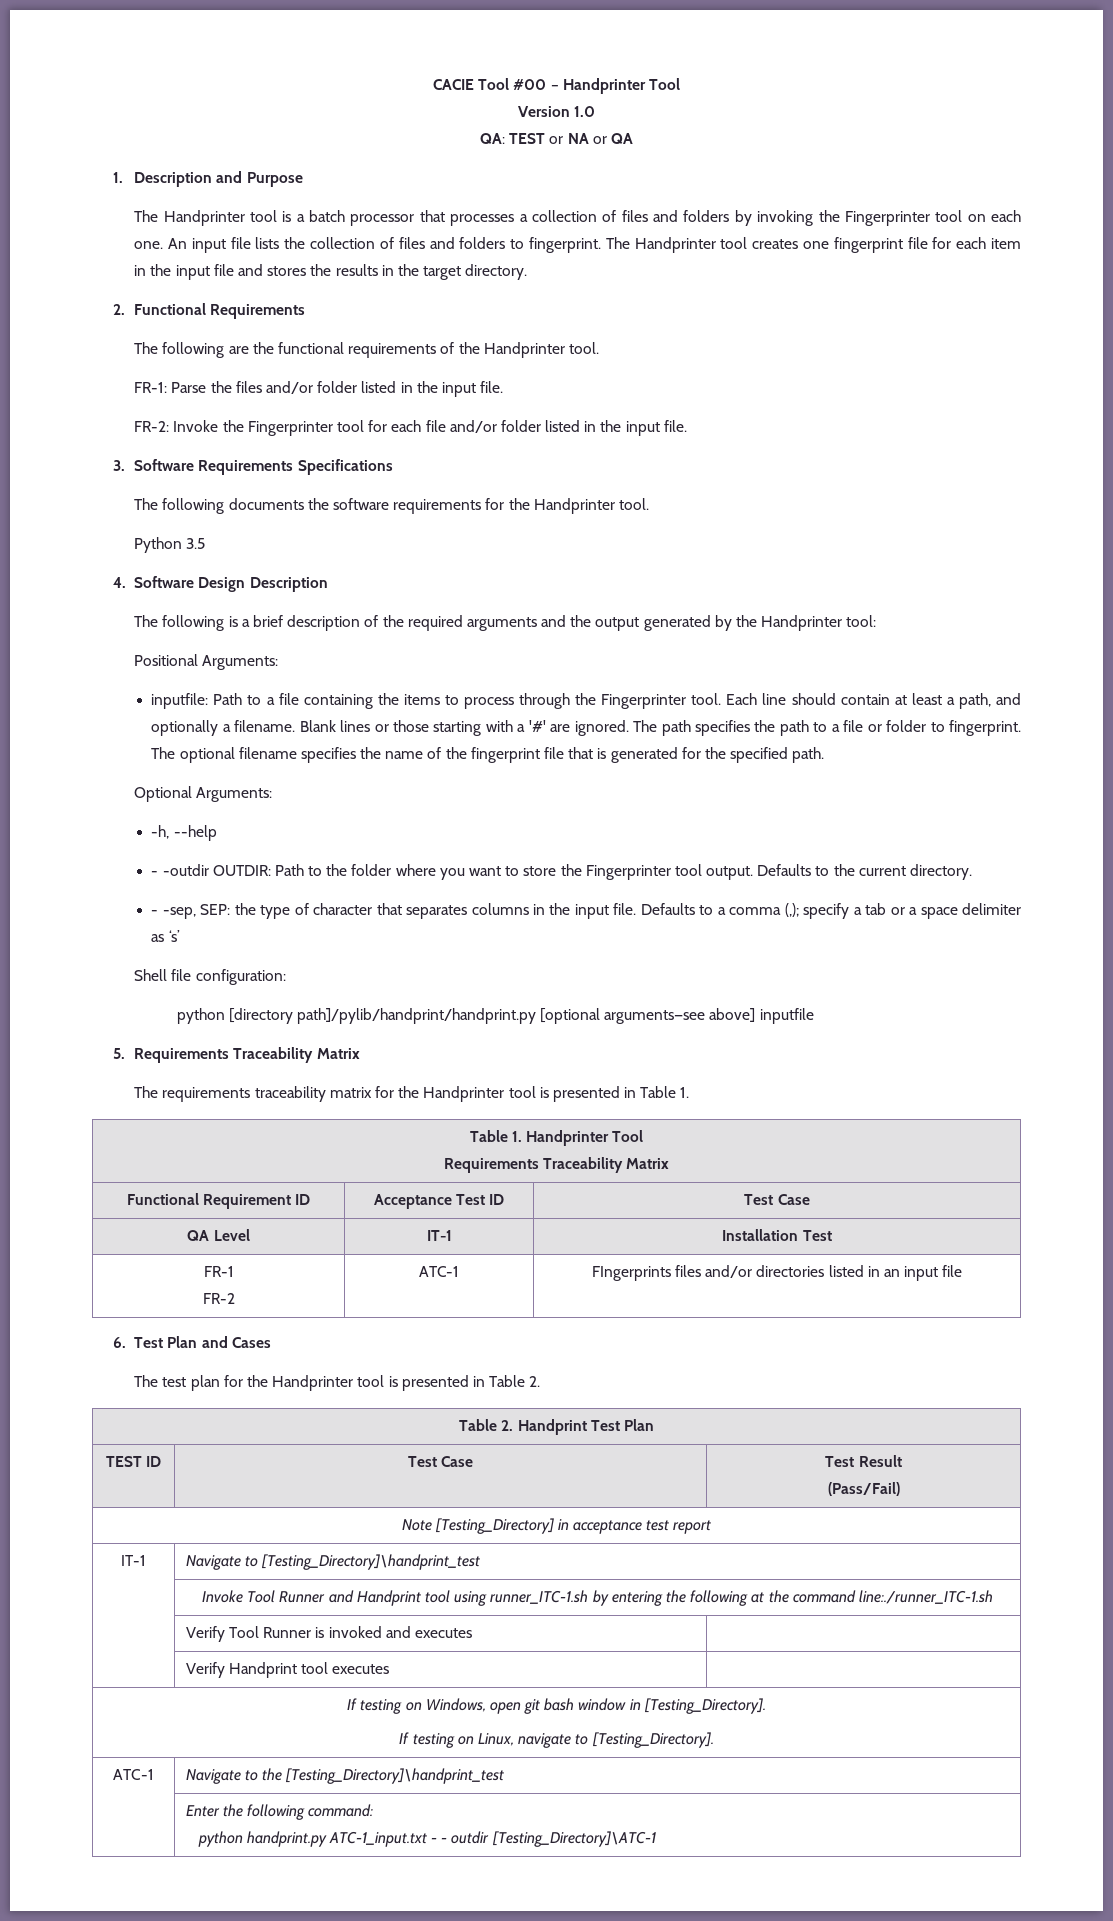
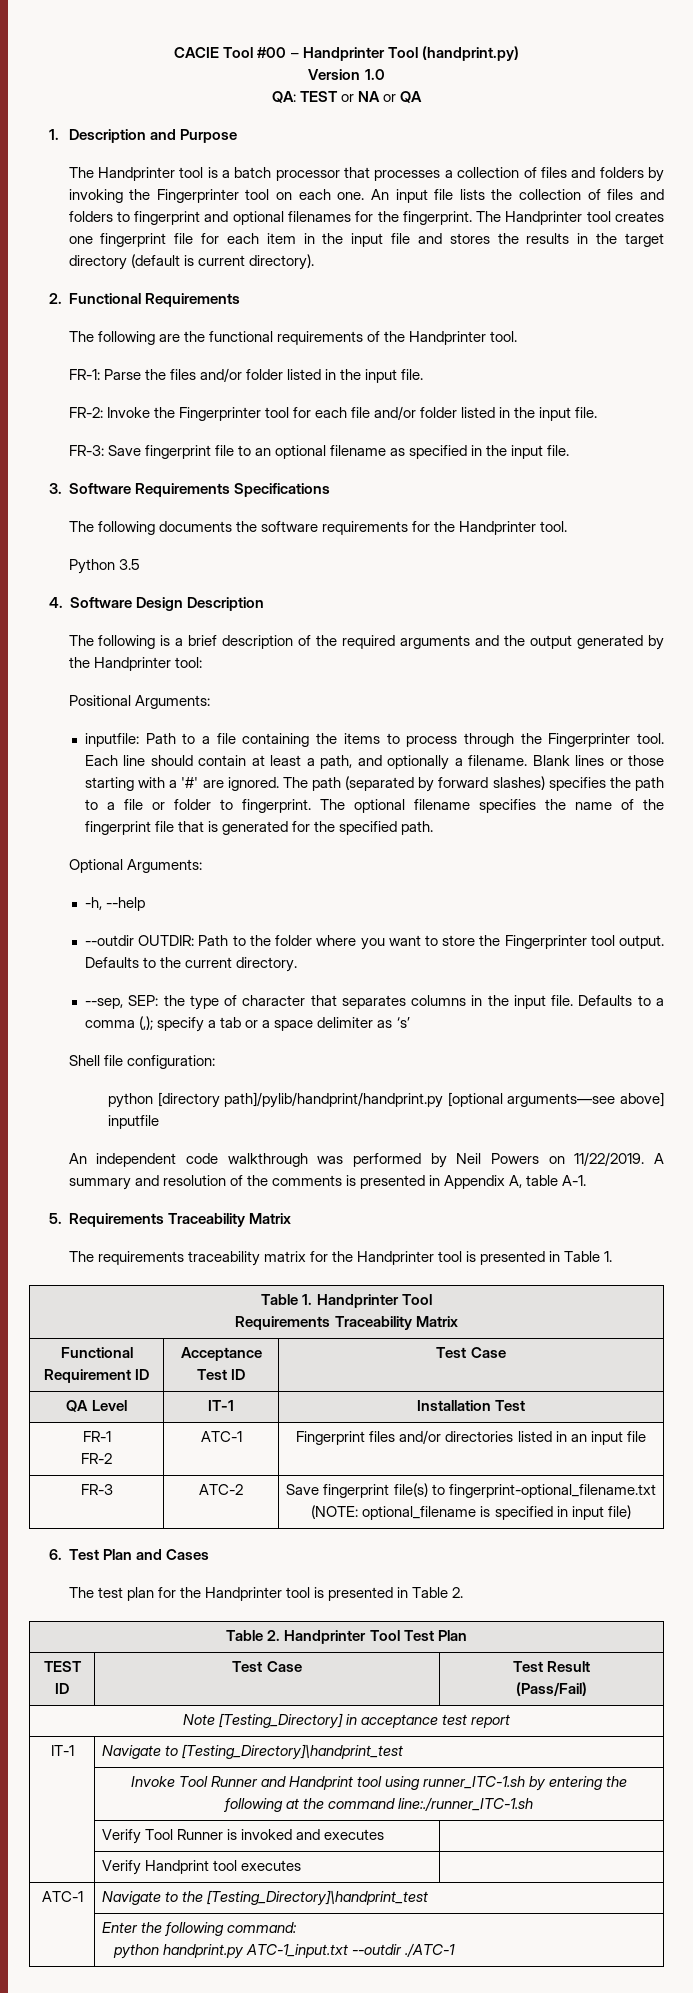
- CACIE Tool #00 – Handprinter Tool
+ CACIE Tool #00 – Handprinter Tool (handprint.py)
- An input file lists the collection of files and folders to fingerprint.
+ An input file lists the collection of files and folders to fingerprint and optional filenames for the fingerprint.
- The Handprinter tool creates one fingerprint file for each item in the input file and stores the results in the target directory.
+ The Handprinter tool creates one fingerprint file for each item in the input file and stores the results in the target directory (default is current directory).
+ FR-3: Save fingerprint file to an optional filename as specified in the input file.
- The path specifies the path to a file or folder to fingerprint.
+ The path (separated by forward slashes) specifies the path to a file or folder to fingerprint.
- - -outdir OUTDIR: Path to the folder where you want to store the Fingerprinter tool output.
+ --outdir OUTDIR: Path to the folder where you want to store the Fingerprinter tool output.
- - -sep, SEP: the type of character that separates columns in the input file.
+ --sep, SEP: the type of character that separates columns in the input file.
+ An independent code walkthrough was performed by Neil Powers on 11/22/2019. A summary and resolution of the comments is presented in Appendix A, table A-1.
  FR-1
- FR-2 | ATC-1 | FIngerprints files and/or directories listed in an input file
+ FR-2 | ATC-1 | Fingerprint files and/or directories listed in an input file
+ FR-3 | ATC-2 | Save fingerprint file(s) to fingerprint-optional_filename.txt (NOTE: optional_filename is specified in input file)
- Table 2. Handprint Test Plan
+ Table 2. Handprinter Tool Test Plan
- If testing on Windows, open git bash window in [Testing_Directory].
- If testing on Linux, navigate to [Testing_Directory].
  | Enter the following command:
- python handprint.py ATC-1_input.txt - - outdir [Testing_Directory]\ATC-1
+ python handprint.py ATC-1_input.txt --outdir ./ATC-1

